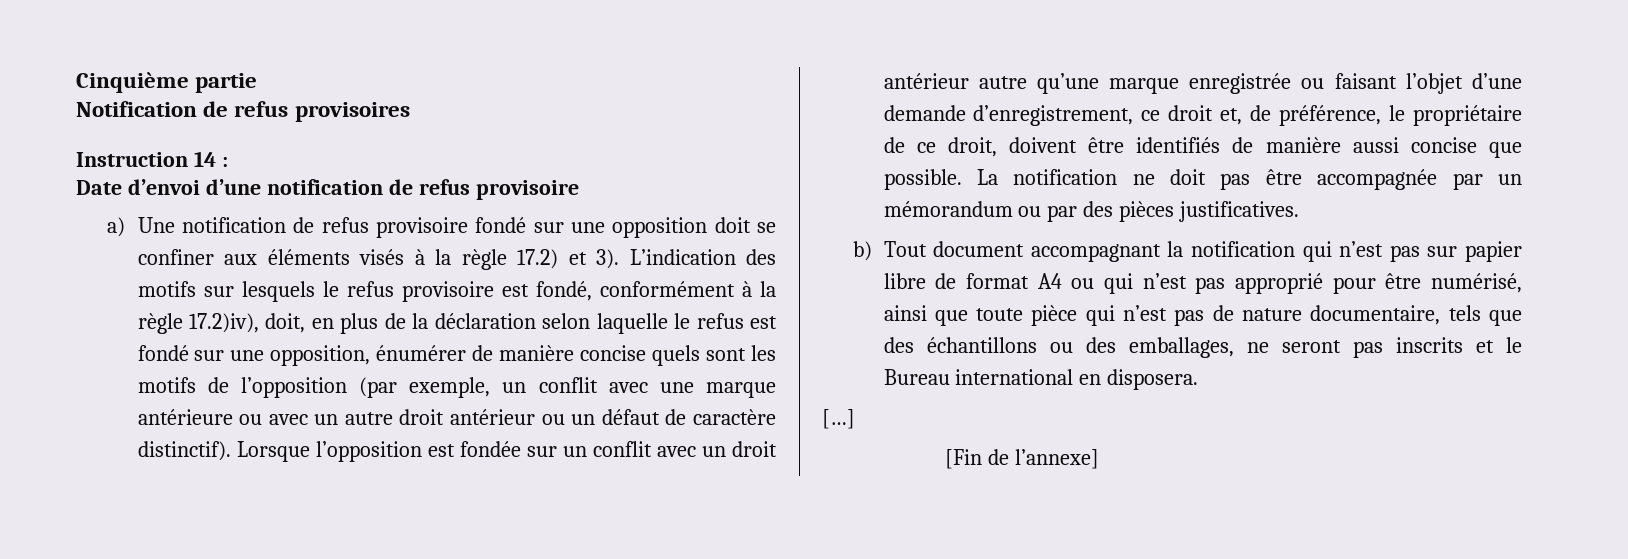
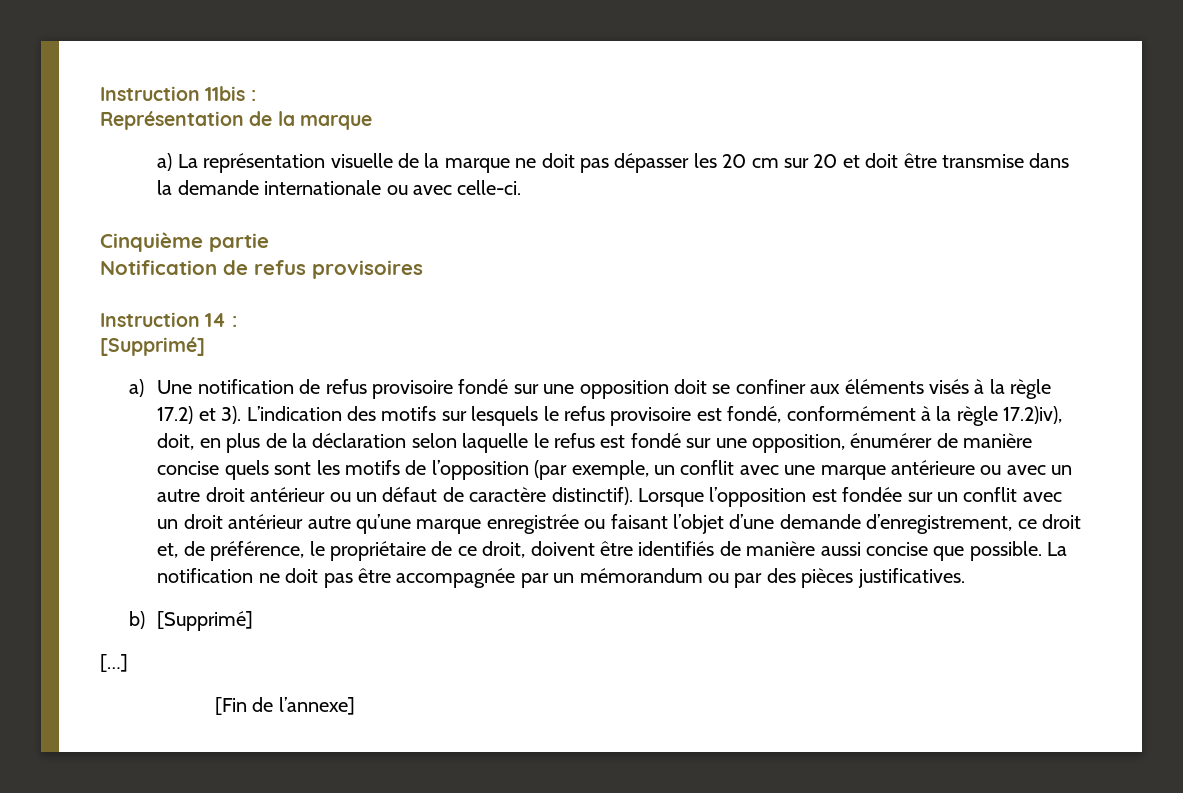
+ Instruction 11bis :
+ Représentation de la marque
+ a) La représentation visuelle de la marque ne doit pas dépasser les 20 cm sur 20 et doit être transmise dans la demande internationale ou avec celle-ci.
  Instruction 14 :
- Date d’envoi d’une notification de refus provisoire
+ [Supprimé]
- b) Tout document accompagnant la notification qui n’est pas sur papier libre de format A4 ou qui n’est pas approprié pour être numérisé, ainsi que toute pièce qui n’est pas de nature documentaire, tels que des échantillons ou des emballages, ne seront pas inscrits et le Bureau international en disposera.
+ b) [Supprimé]

